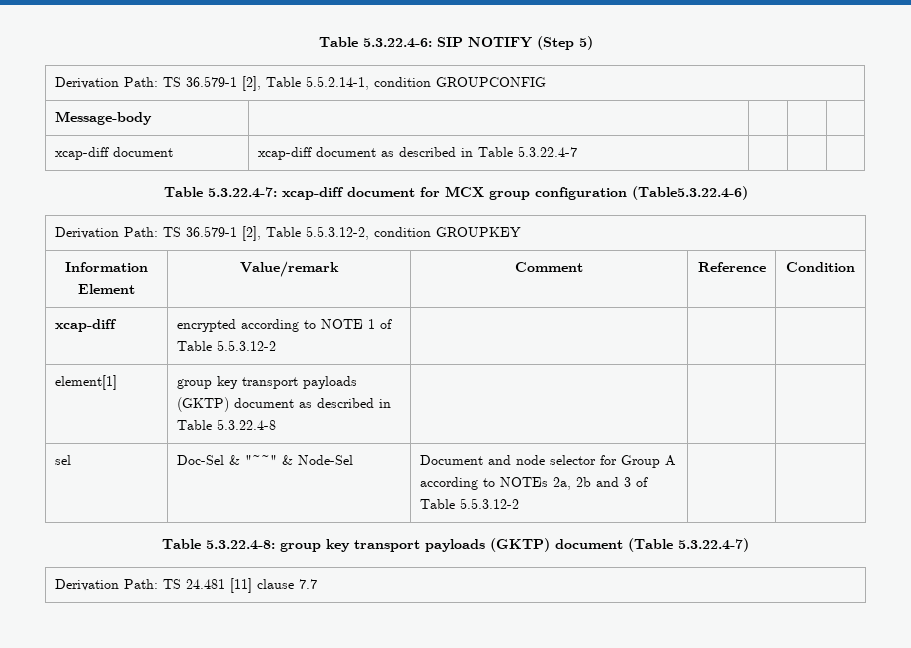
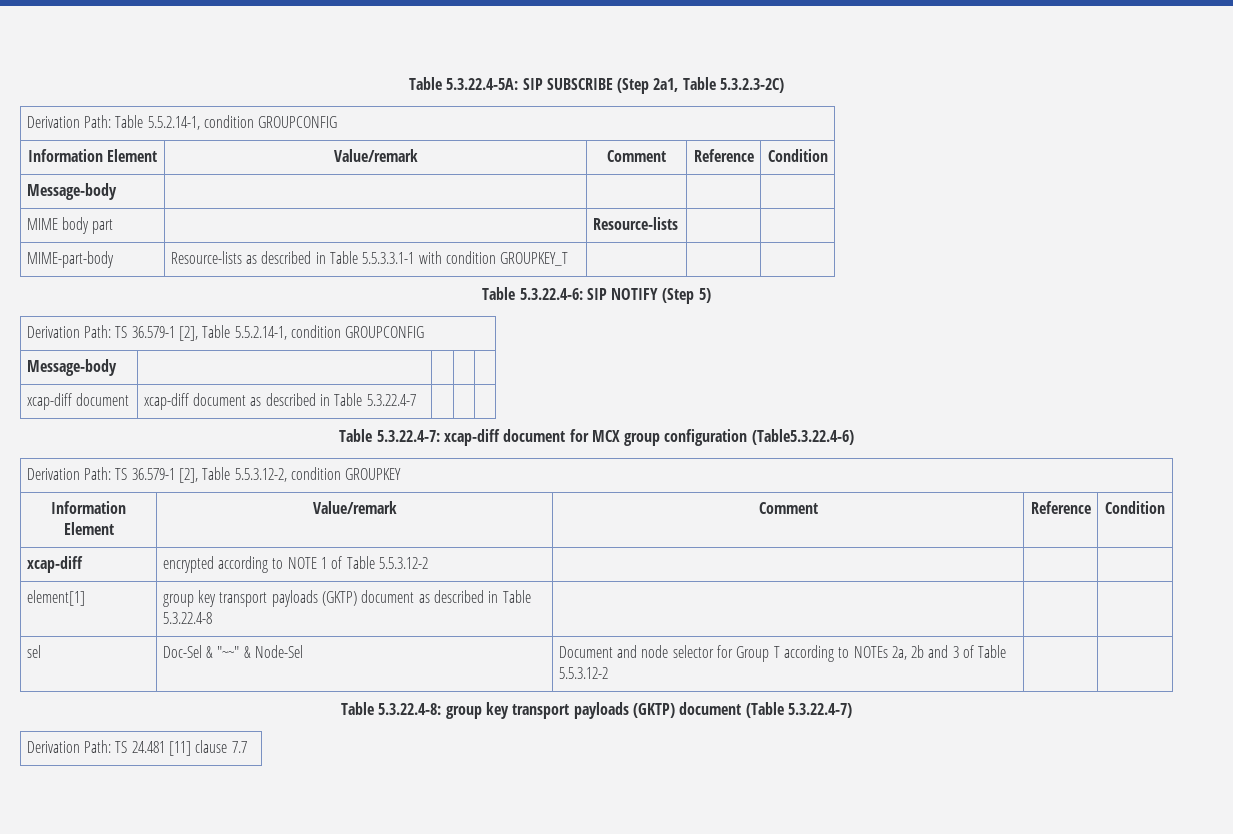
+ Table 5.3.22.4-5A: SIP SUBSCRIBE (Step 2a1, Table 5.3.2.3-2C)
+ Derivation Path: Table 5.5.2.14-1, condition GROUPCONFIG
+ Information Element | Value/remark | Comment | Reference | Condition
+ Message-body | | | |
+ MIME body part | | Resource-lists | |
+ MIME-part-body | Resource-lists as described in Table 5.5.3.3.1-1 with condition GROUPKEY_T | | |
- sel | Doc-Sel & "~~" & Node-Sel | Document and node selector for Group A according to NOTEs 2a, 2b and 3 of Table 5.5.3.12-2 | |
+ sel | Doc-Sel & "~~" & Node-Sel | Document and node selector for Group T according to NOTEs 2a, 2b and 3 of Table 5.5.3.12-2 | |

